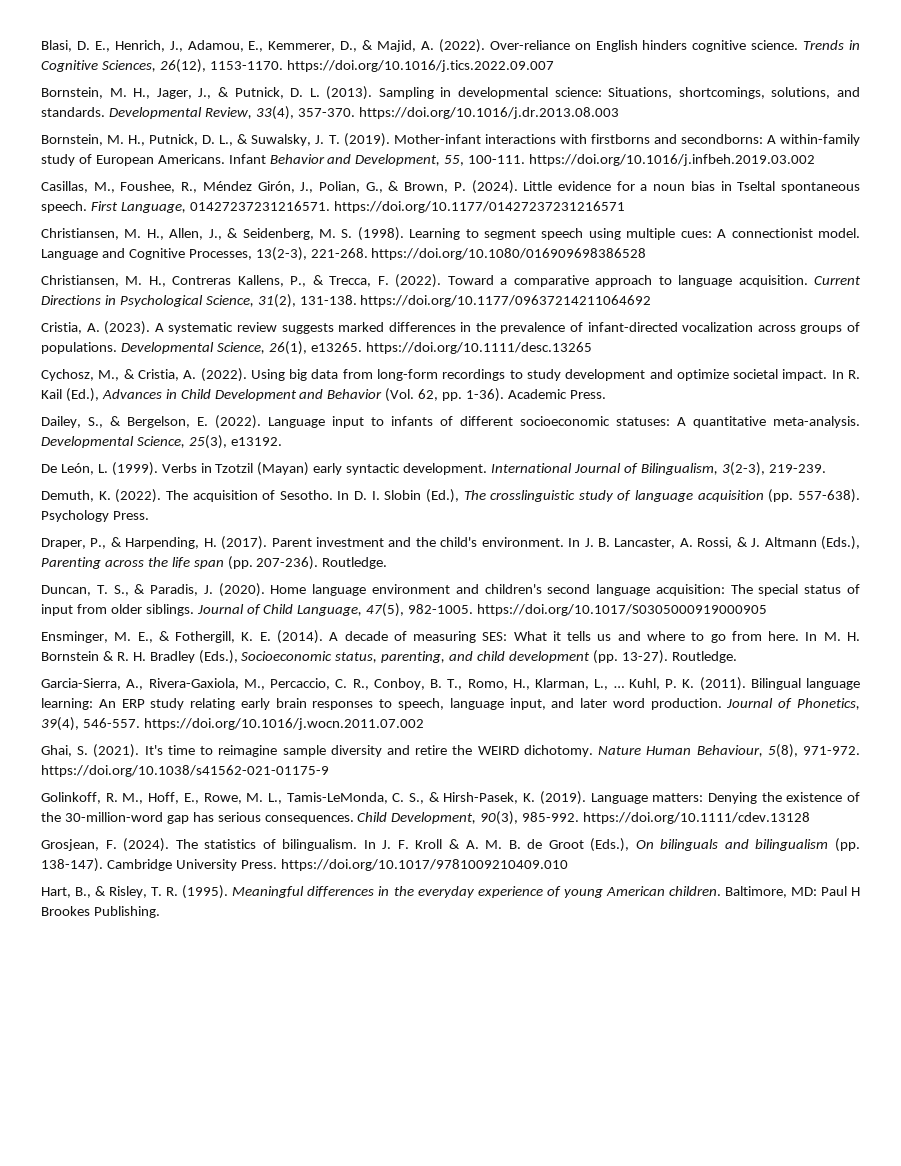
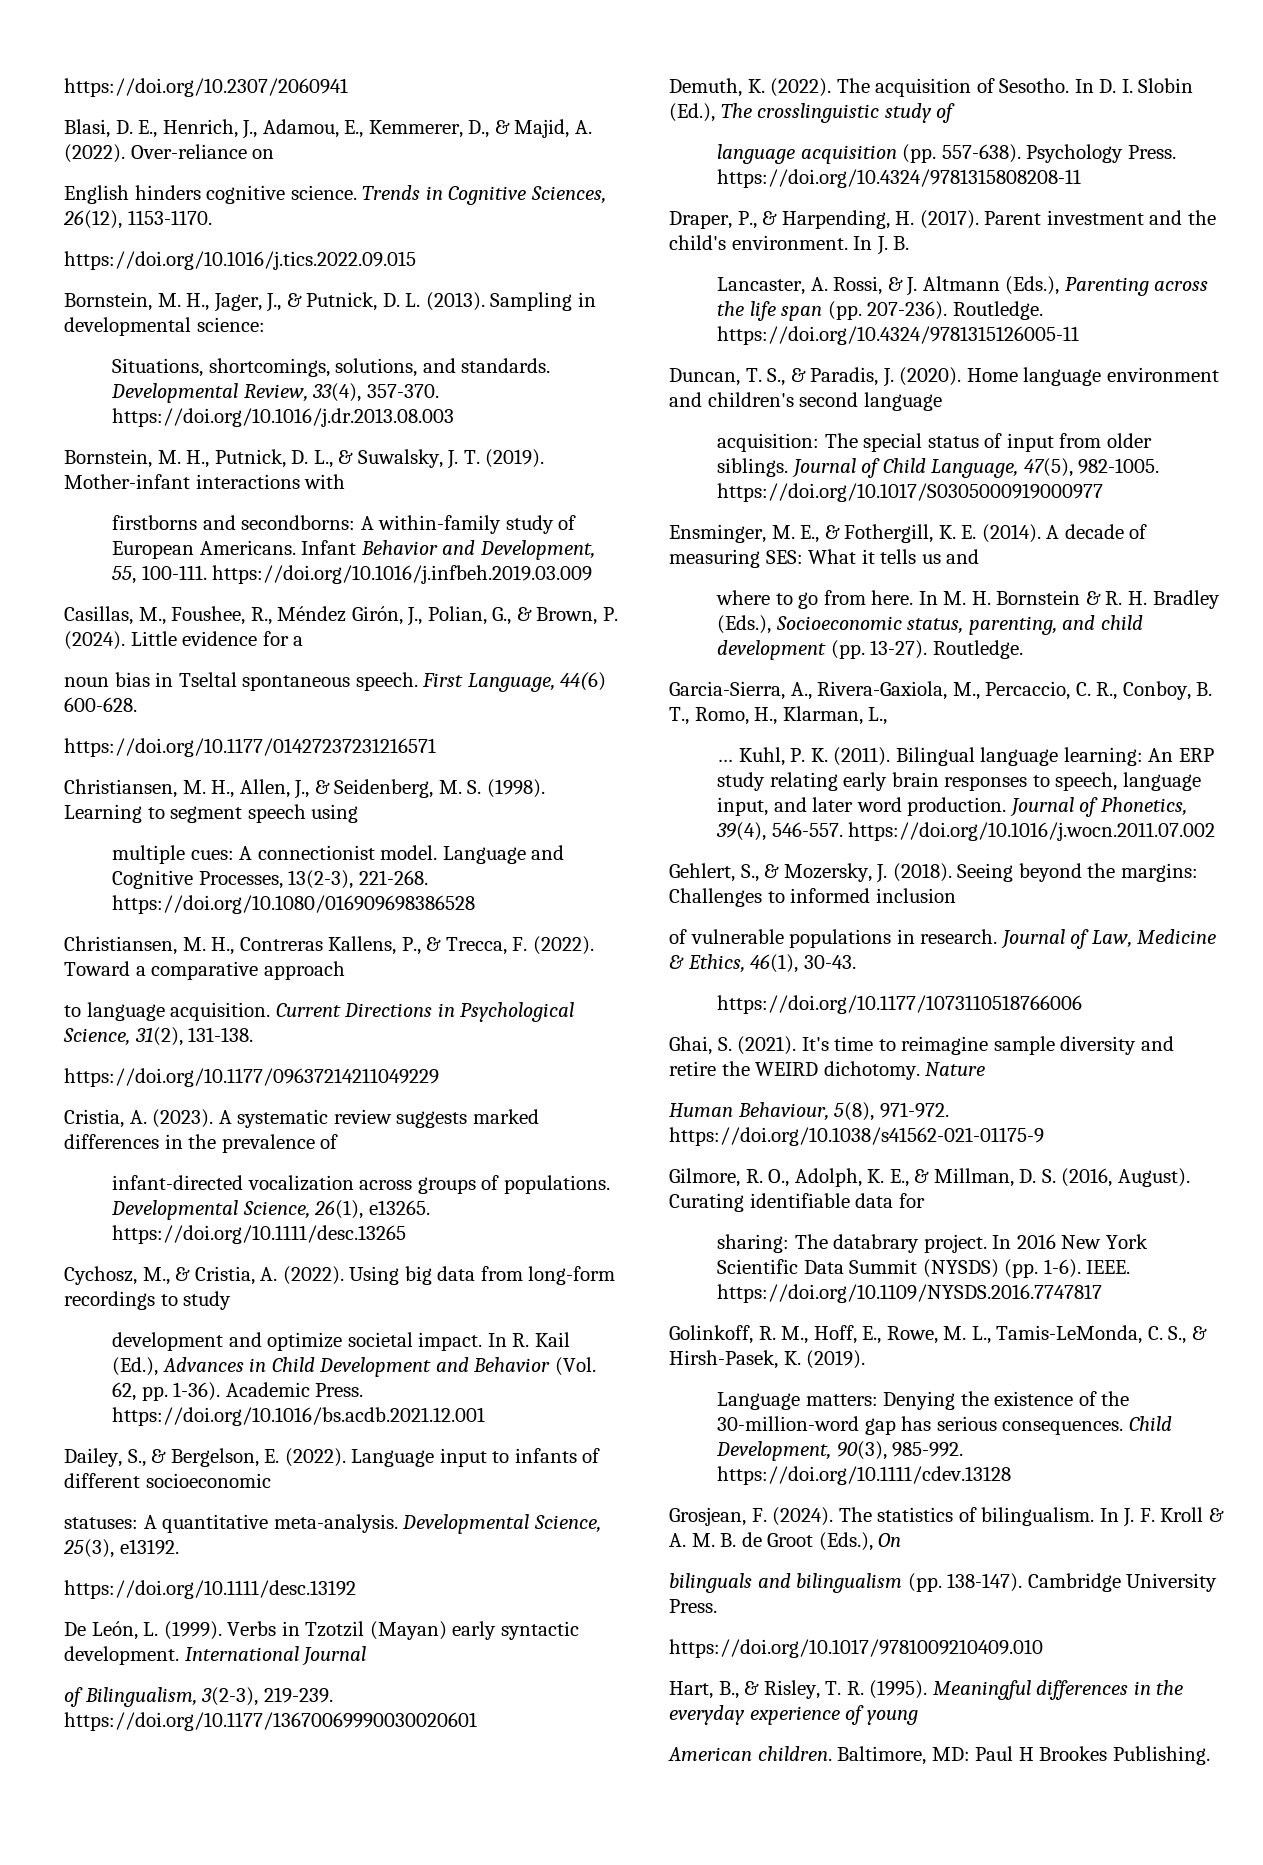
+ https://doi.org/10.2307/2060941
- Over-reliance on English hinders cognitive science.
+ Over-reliance on
+ English hinders cognitive science.
- Trends in Cognitive Sciences, 26(12), 1153-1170. https://doi.org/10.1016/j.tics.2022.09.007
+ Trends in Cognitive Sciences, 26(12), 1153-1170.
+ https://doi.org/10.1016/j.tics.2022.09.015
- Sampling in developmental science: Situations, shortcomings, solutions, and standards.
+ Sampling in developmental science:
+ Situations, shortcomings, solutions, and standards.
- Mother-infant interactions with firstborns and secondborns: A within-family study of European Americans.
+ Mother-infant interactions with
+ firstborns and secondborns: A within-family study of European Americans.
- Infant Behavior and Development, 55, 100-111. https://doi.org/10.1016/j.infbeh.2019.03.002
+ Infant Behavior and Development, 55, 100-111. https://doi.org/10.1016/j.infbeh.2019.03.009
- Little evidence for a noun bias in Tseltal spontaneous speech.
+ Little evidence for a
+ noun bias in Tseltal spontaneous speech.
- First Language, 01427237231216571. https://doi.org/10.1177/01427237231216571
+ First Language, 44(6) 600-628.
+ https://doi.org/10.1177/01427237231216571
- Learning to segment speech using multiple cues: A connectionist model.
+ Learning to segment speech using
+ multiple cues: A connectionist model.
- Toward a comparative approach to language acquisition.
+ Toward a comparative approach
+ to language acquisition.
- Current Directions in Psychological Science, 31(2), 131-138. https://doi.org/10.1177/09637214211064692
+ Current Directions in Psychological Science, 31(2), 131-138.
+ https://doi.org/10.1177/09637214211049229
- A systematic review suggests marked differences in the prevalence of infant-directed vocalization across groups of populations.
+ A systematic review suggests marked differences in the prevalence of
+ infant-directed vocalization across groups of populations.
- Using big data from long-form recordings to study development and optimize societal impact.
+ Using big data from long-form recordings to study
+ development and optimize societal impact.
- Academic Press.
+ Academic Press. https://doi.org/10.1016/bs.acdb.2021.12.001
- Language input to infants of different socioeconomic statuses: A quantitative meta-analysis.
+ Language input to infants of different socioeconomic
+ statuses: A quantitative meta-analysis.
+ https://doi.org/10.1111/desc.13192
- International Journal of Bilingualism, 3(2-3), 219-239.
+ International Journal
+ of Bilingualism, 3(2-3), 219-239. https://doi.org/10.1177/13670069990030020601
- In D. I. Slobin (Ed.), The crosslinguistic study of language acquisition (pp. 557-638).
+ In D. I. Slobin (Ed.), The crosslinguistic study of
+ language acquisition (pp. 557-638).
- Psychology Press.
+ Psychology Press. https://doi.org/10.4324/9781315808208-11
- In J. B. Lancaster, A. Rossi, & J. Altmann (Eds.), Parenting across the life span (pp. 207-236). Routledge.
+ In J. B.
+ Lancaster, A. Rossi, & J. Altmann (Eds.), Parenting across the life span (pp. 207-236). Routledge. https://doi.org/10.4324/9781315126005-11
- Home language environment and children's second language acquisition: The special status of input from older siblings.
+ Home language environment and children's second language
+ acquisition: The special status of input from older siblings.
- Journal of Child Language, 47(5), 982-1005. https://doi.org/10.1017/S0305000919000905
+ Journal of Child Language, 47(5), 982-1005. https://doi.org/10.1017/S0305000919000977
- A decade of measuring SES: What it tells us and where to go from here.
+ A decade of measuring SES: What it tells us and
+ where to go from here.
- Garcia-Sierra, A., Rivera-Gaxiola, M., Percaccio, C. R., Conboy, B. T., Romo, H., Klarman, L., …
+ Garcia-Sierra, A., Rivera-Gaxiola, M., Percaccio, C. R., Conboy, B. T., Romo, H., Klarman, L.,
+ …
+ Gehlert, S., & Mozersky, J. (2018). Seeing beyond the margins: Challenges to informed inclusion
+ of vulnerable populations in research. Journal of Law, Medicine & Ethics, 46(1), 30-43.
+ https://doi.org/10.1177/1073110518766006
- Nature Human Behaviour, 5(8), 971-972. https://doi.org/10.1038/s41562-021-01175-9
+ Nature
+ Human Behaviour, 5(8), 971-972. https://doi.org/10.1038/s41562-021-01175-9
+ Gilmore, R. O., Adolph, K. E., & Millman, D. S. (2016, August). Curating identifiable data for
+ sharing: The databrary project. In 2016 New York Scientific Data Summit (NYSDS) (pp. 1-6). IEEE. https://doi.org/10.1109/NYSDS.2016.7747817
- Golinkoff, R. M., Hoff, E., Rowe, M. L., Tamis-LeMonda, C. S., & Hirsh-Pasek, K. (2019). Language matters: Denying the existence of the 30-million-word gap has serious consequences.
+ Golinkoff, R. M., Hoff, E., Rowe, M. L., Tamis-LeMonda, C. S., & Hirsh-Pasek, K. (2019).
+ Language matters: Denying the existence of the 30-million-word gap has serious consequences.
- In J. F. Kroll & A. M. B. de Groot (Eds.), On bilinguals and bilingualism (pp. 138-147).
+ In J. F. Kroll & A. M. B. de Groot (Eds.), On
+ bilinguals and bilingualism (pp. 138-147).
- Cambridge University Press. https://doi.org/10.1017/9781009210409.010
+ Cambridge University Press.
+ https://doi.org/10.1017/9781009210409.010
- Meaningful differences in the everyday experience of young American children.
+ Meaningful differences in the everyday experience of young
+ American children.

